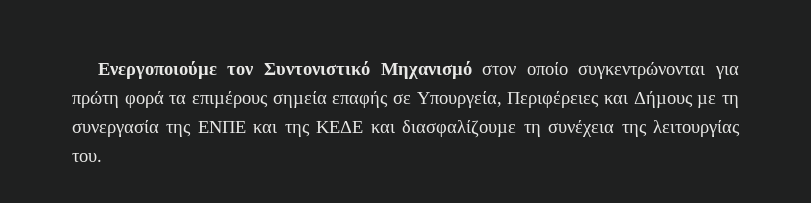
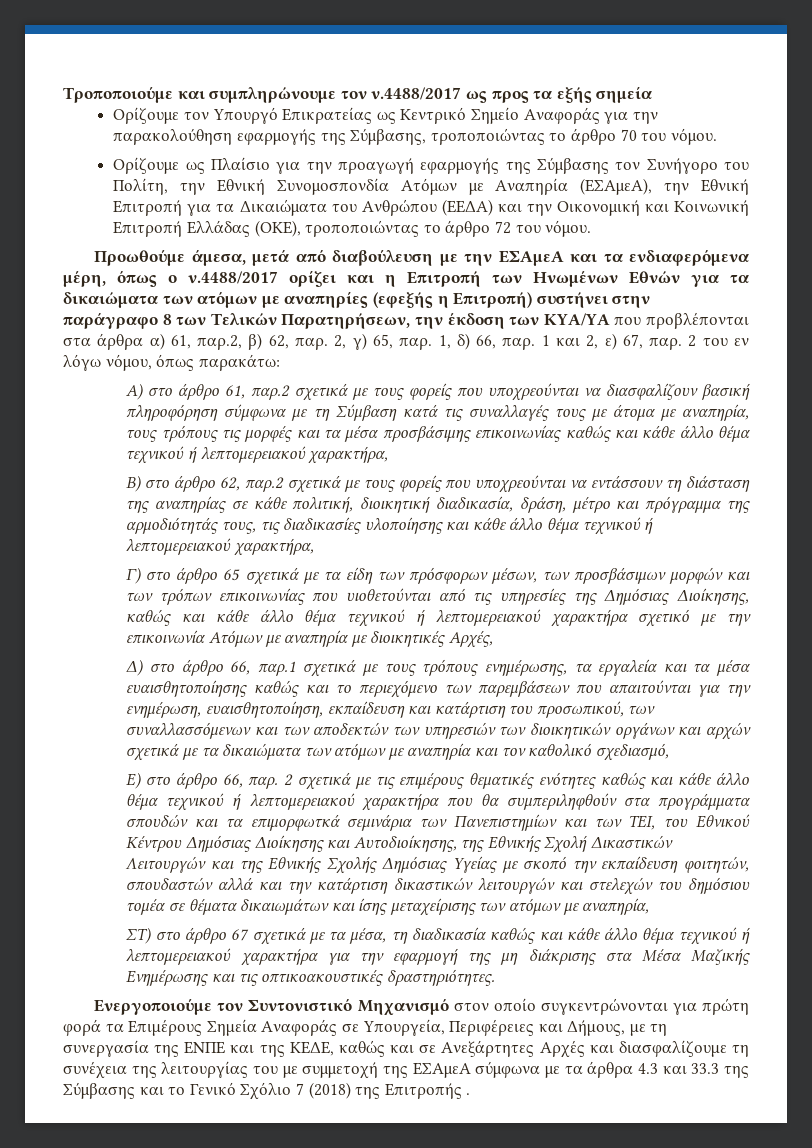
+ Τροποποιούμε και συμπληρώνουμε τον ν.4488/2017 ως προς τα εξής σημεία
+ Ορίζουμε τον Υπουργό Επικρατείας ως Κεντρικό Σημείο Αναφοράς για την παρακολούθηση εφαρμογής της Σύμβασης, τροποποιώντας το άρθρο 70 του νόμου.
+ Ορίζουμε ως Πλαίσιο για την προαγωγή εφαρμογής της Σύμβασης τον Συνήγορο του Πολίτη, την Εθνική Συνομοσπονδία Ατόμων με Αναπηρία (ΕΣΑμεΑ), την Εθνική Επιτροπή για τα Δικαιώματα του Ανθρώπου (ΕΕΔΑ) και την Οικονομική και Κοινωνική Επιτροπή Ελλάδας (ΟΚΕ), τροποποιώντας το άρθρο 72 του νόμου.
+ Προωθούμε άμεσα, μετά από διαβούλευση με την ΕΣΑμεΑ και τα ενδιαφερόμενα μέρη, όπως ο ν.4488/2017 ορίζει και η Επιτροπή των Ηνωμένων Εθνών για τα δικαιώματα των ατόμων με αναπηρίες (εφεξής η Επιτροπή) συστήνει στην παράγραφο 8 των Τελικών Παρατηρήσεων, την έκδοση των ΚΥΑ/ΥΑ που προβλέπονται στα άρθρα α) 61, παρ.2, β) 62, παρ. 2, γ) 65, παρ. 1, δ) 66, παρ. 1 και 2, ε) 67, παρ. 2 του εν λόγω νόμου, όπως παρακάτω:
+ A) στο άρθρο 61, παρ.2 σχετικά με τους φορείς που υποχρεούνται να διασφαλίζουν βασική πληροφόρηση σύμφωνα με τη Σύμβαση κατά τις συναλλαγές τους με άτομα με αναπηρία, τους τρόπους τις μορφές και τα μέσα προσβάσιμης επικοινωνίας καθώς και κάθε άλλο θέμα τεχνικού ή λεπτομερειακού χαρακτήρα,
+ Β) στο άρθρο 62, παρ.2 σχετικά με τους φορείς που υποχρεούνται να εντάσσουν τη διάσταση της αναπηρίας σε κάθε πολιτική, διοικητική διαδικασία, δράση, μέτρο και πρόγραμμα της αρμοδιότητάς τους, τις διαδικασίες υλοποίησης και κάθε άλλο θέμα τεχνικού ή λεπτομερειακού χαρακτήρα,
+ Γ) στο άρθρο 65 σχετικά με τα είδη των πρόσφορων μέσων, των προσβάσιμων μορφών και των τρόπων επικοινωνίας που υιοθετούνται από τις υπηρεσίες της Δημόσιας Διοίκησης, καθώς και κάθε άλλο θέμα τεχνικού ή λεπτομερειακού χαρακτήρα σχετικό με την επικοινωνία Ατόμων με αναπηρία με διοικητικές Αρχές,
+ Δ) στο άρθρο 66, παρ.1 σχετικά με τους τρόπους ενημέρωσης, τα εργαλεία και τα μέσα ευαισθητοποίησης καθώς και το περιεχόμενο των παρεμβάσεων που απαιτούνται για την ενημέρωση, ευαισθητοποίηση, εκπαίδευση και κατάρτιση του προσωπικού, των συναλλασσόμενων και των αποδεκτών των υπηρεσιών των διοικητικών οργάνων και αρχών σχετικά με τα δικαιώματα των ατόμων με αναπηρία και τον καθολικό σχεδιασμό,
+ Ε) στο άρθρο 66, παρ. 2 σχετικά με τις επιμέρους θεματικές ενότητες καθώς και κάθε άλλο θέμα τεχνικού ή λεπτομερειακού χαρακτήρα που θα συμπεριληφθούν στα προγράμματα σπουδών και τα επιμορφωτκά σεμινάρια των Πανεπιστημίων και των ΤΕΙ, του Εθνικού Κέντρου Δημόσιας Διοίκησης και Αυτοδιοίκησης, της Εθνικής Σχολή Δικαστικών Λειτουργών και της Εθνικής Σχολής Δημόσιας Υγείας με σκοπό την εκπαίδευση φοιτητών, σπουδαστών αλλά και την κατάρτιση δικαστικών λειτουργών και στελεχών του δημόσιου τομέα σε θέματα δικαιωμάτων και ίσης μεταχείρισης των ατόμων με αναπηρία,
+ ΣΤ) στο άρθρο 67 σχετικά με τα μέσα, τη διαδικασία καθώς και κάθε άλλο θέμα τεχνικού ή λεπτομερειακού χαρακτήρα για την εφαρμογή της μη διάκρισης στα Μέσα Μαζικής Ενημέρωσης και τις οπτικοακουστικές δραστηριότητες.
- Ενεργοποιούµε τον Συντονιστικό Μηχανισµό στον οποίο συγκεντρώνονται για πρώτη φορά τα επιµέρους σηµεία επαφής σε Υπουργεία, Περιφέρειες και Δήµους µε τη συνεργασία της ΕΝΠΕ και της ΚΕΔΕ και διασφαλίζουµε τη συνέχεια της λειτουργίας του.
+ Ενεργοποιούµε τον Συντονιστικό Μηχανισµό στον οποίο συγκεντρώνονται για πρώτη φορά τα Επιµέρους Σηµεία Αναφοράς σε Υπουργεία, Περιφέρειες και Δήµους, µε τη συνεργασία της ΕΝΠΕ και της ΚΕΔΕ, καθώς και σε Ανεξάρτητες Αρχές και διασφαλίζουµε τη συνέχεια της λειτουργίας του με συμμετοχή της ΕΣΑμεΑ σύμφωνα με τα άρθρα 4.3 και 33.3 της Σύμβασης και το Γενικό Σχόλιο 7 (2018) της Επιτροπής .

